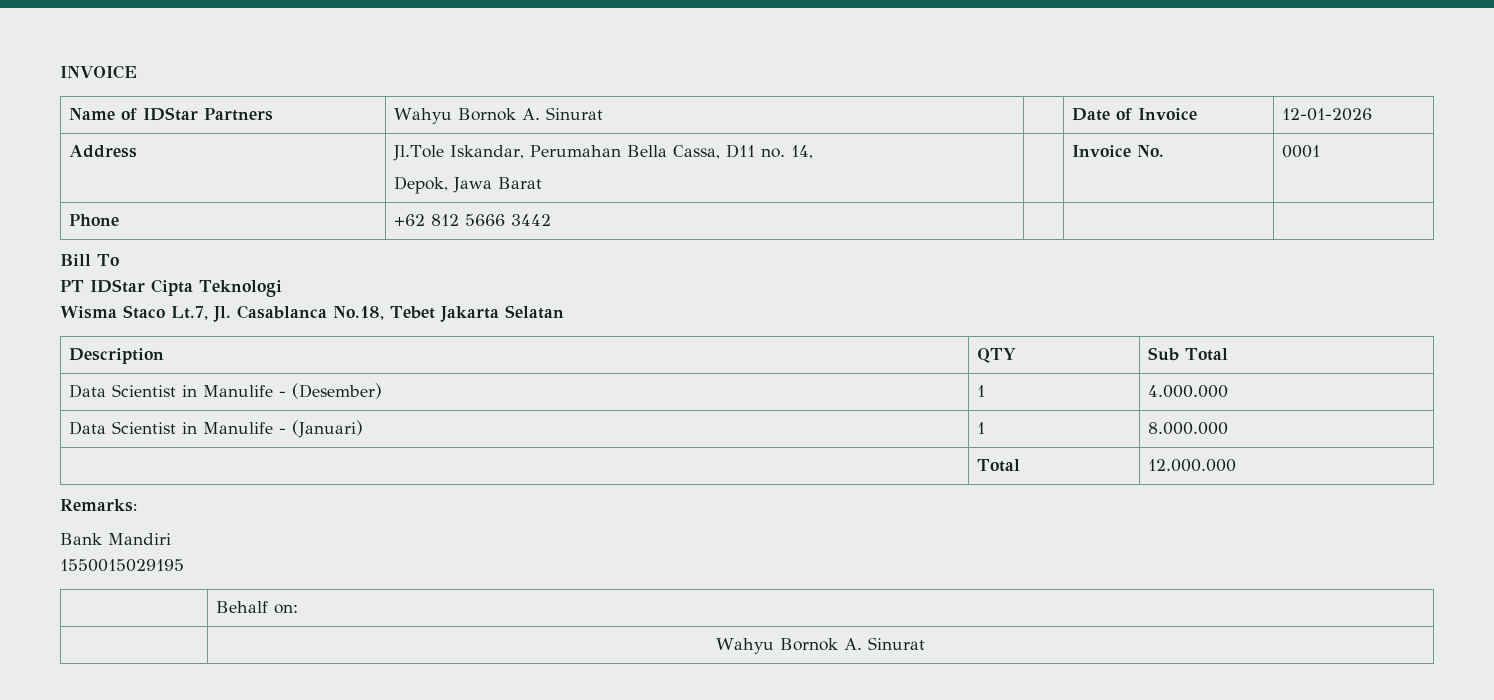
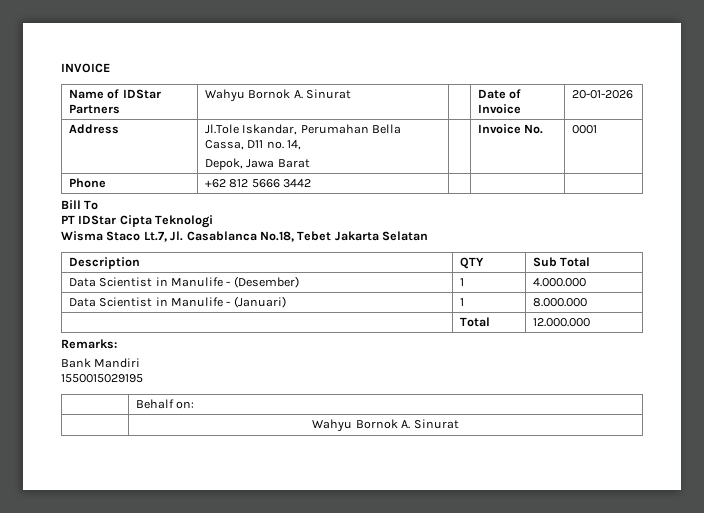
- Name of IDStar Partners | Wahyu Bornok A. Sinurat | | Date of Invoice | 12-01-2026
+ Name of IDStar Partners | Wahyu Bornok A. Sinurat | | Date of Invoice | 20-01-2026

